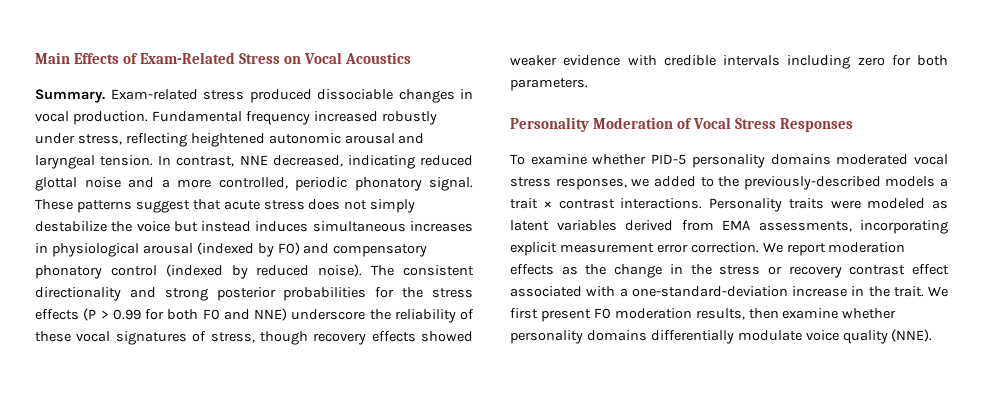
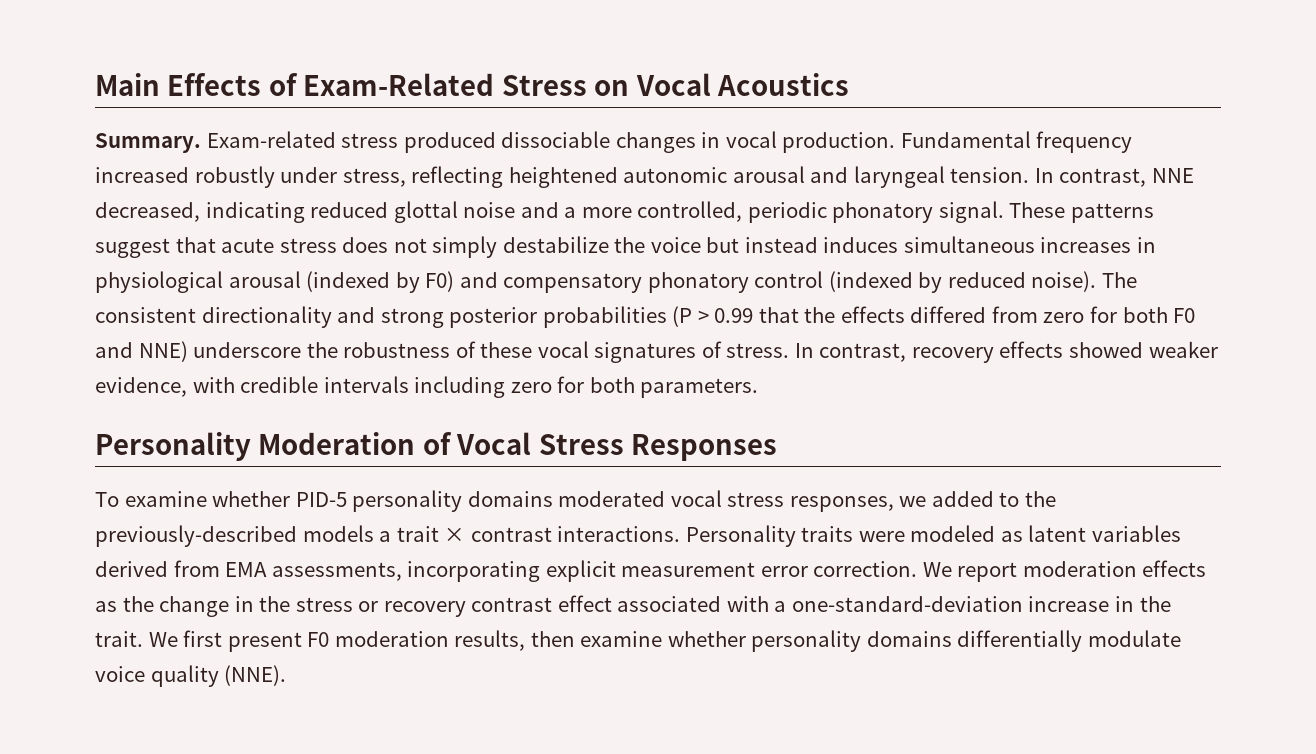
- The consistent directionality and strong posterior probabilities for the stress effects (P > 0.99 for both F0 and NNE) underscore the reliability of these vocal signatures of stress, though recovery effects showed weaker evidence with credible intervals including zero for both parameters.
+ The consistent directionality and strong posterior probabilities (P > 0.99 that the effects differed from zero for both F0 and NNE) underscore the robustness of these vocal signatures of stress. In contrast, recovery effects showed weaker evidence, with credible intervals including zero for both parameters.

